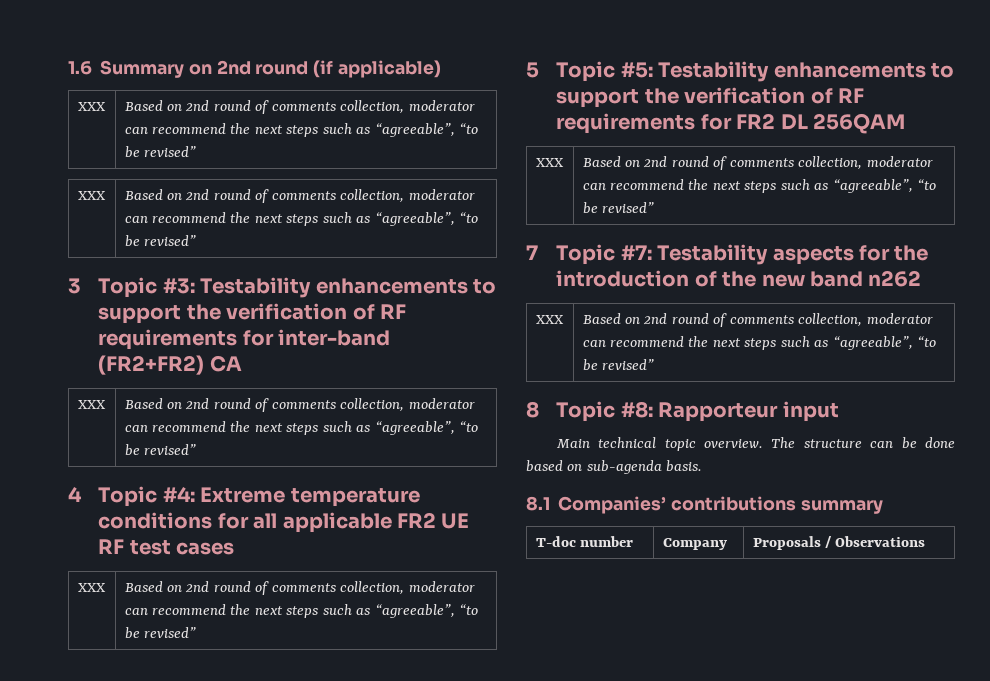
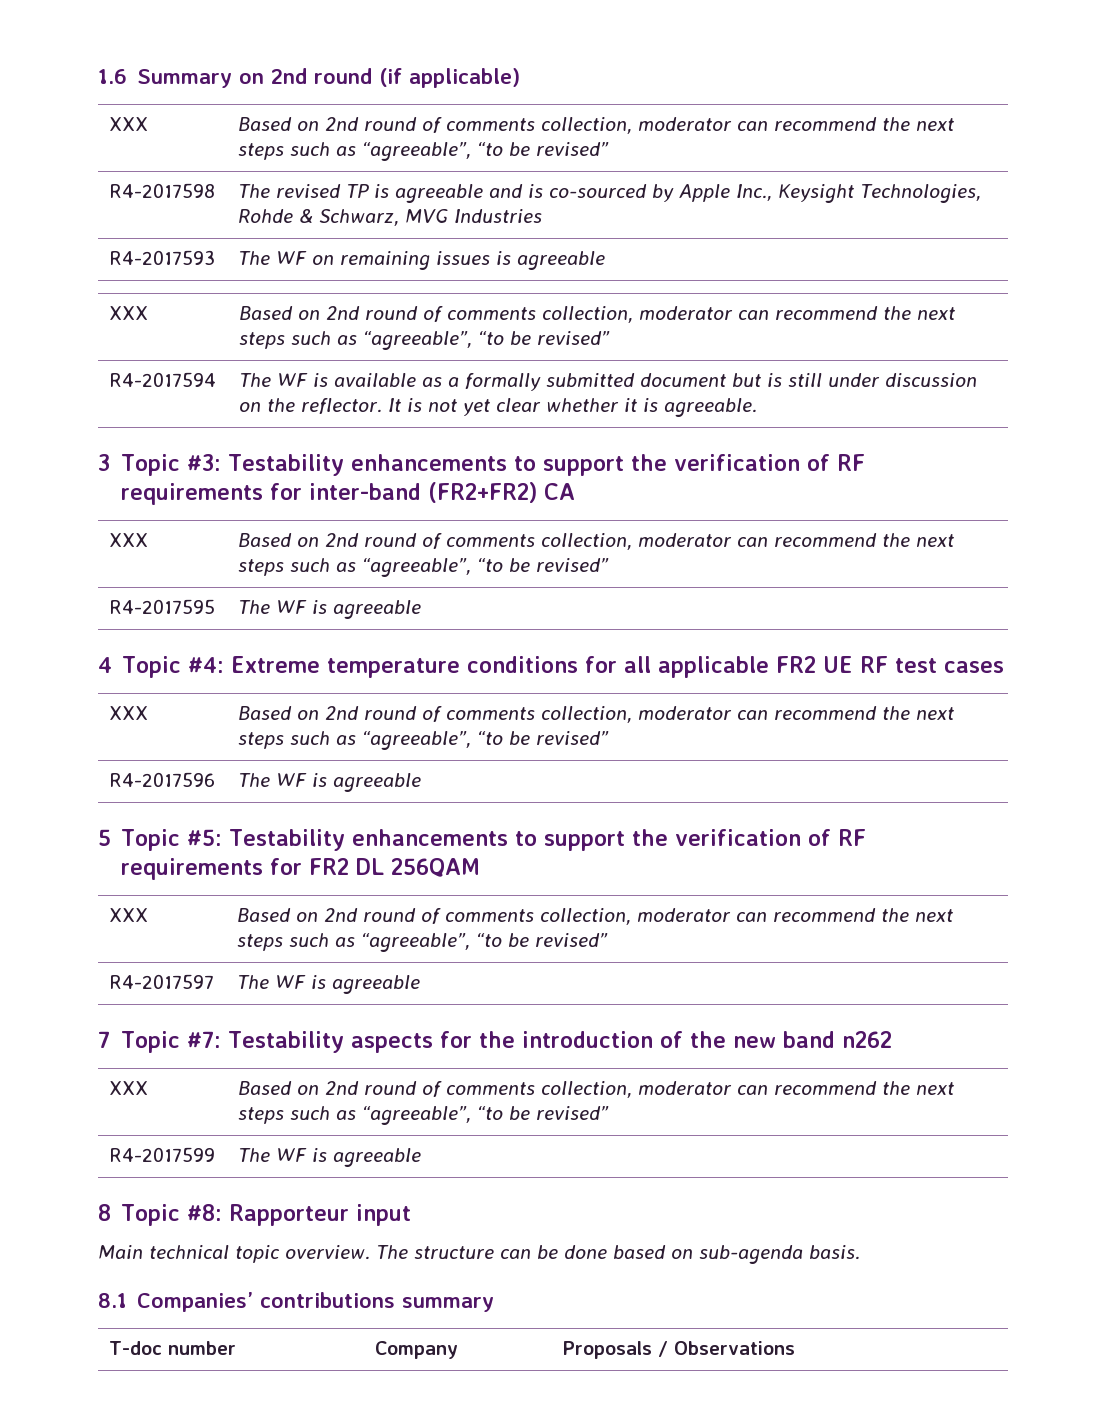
+ R4-2017598 | The revised TP is agreeable and is co-sourced by Apple Inc., Keysight Technologies, Rohde & Schwarz, MVG Industries
+ R4-2017593 | The WF on remaining issues is agreeable
+ R4-2017594 | The WF is available as a formally submitted document but is still under discussion on the reflector. It is not yet clear whether it is agreeable.
+ R4-2017595 | The WF is agreeable
+ R4-2017596 | The WF is agreeable
+ R4-2017597 | The WF is agreeable
+ R4-2017599 | The WF is agreeable

